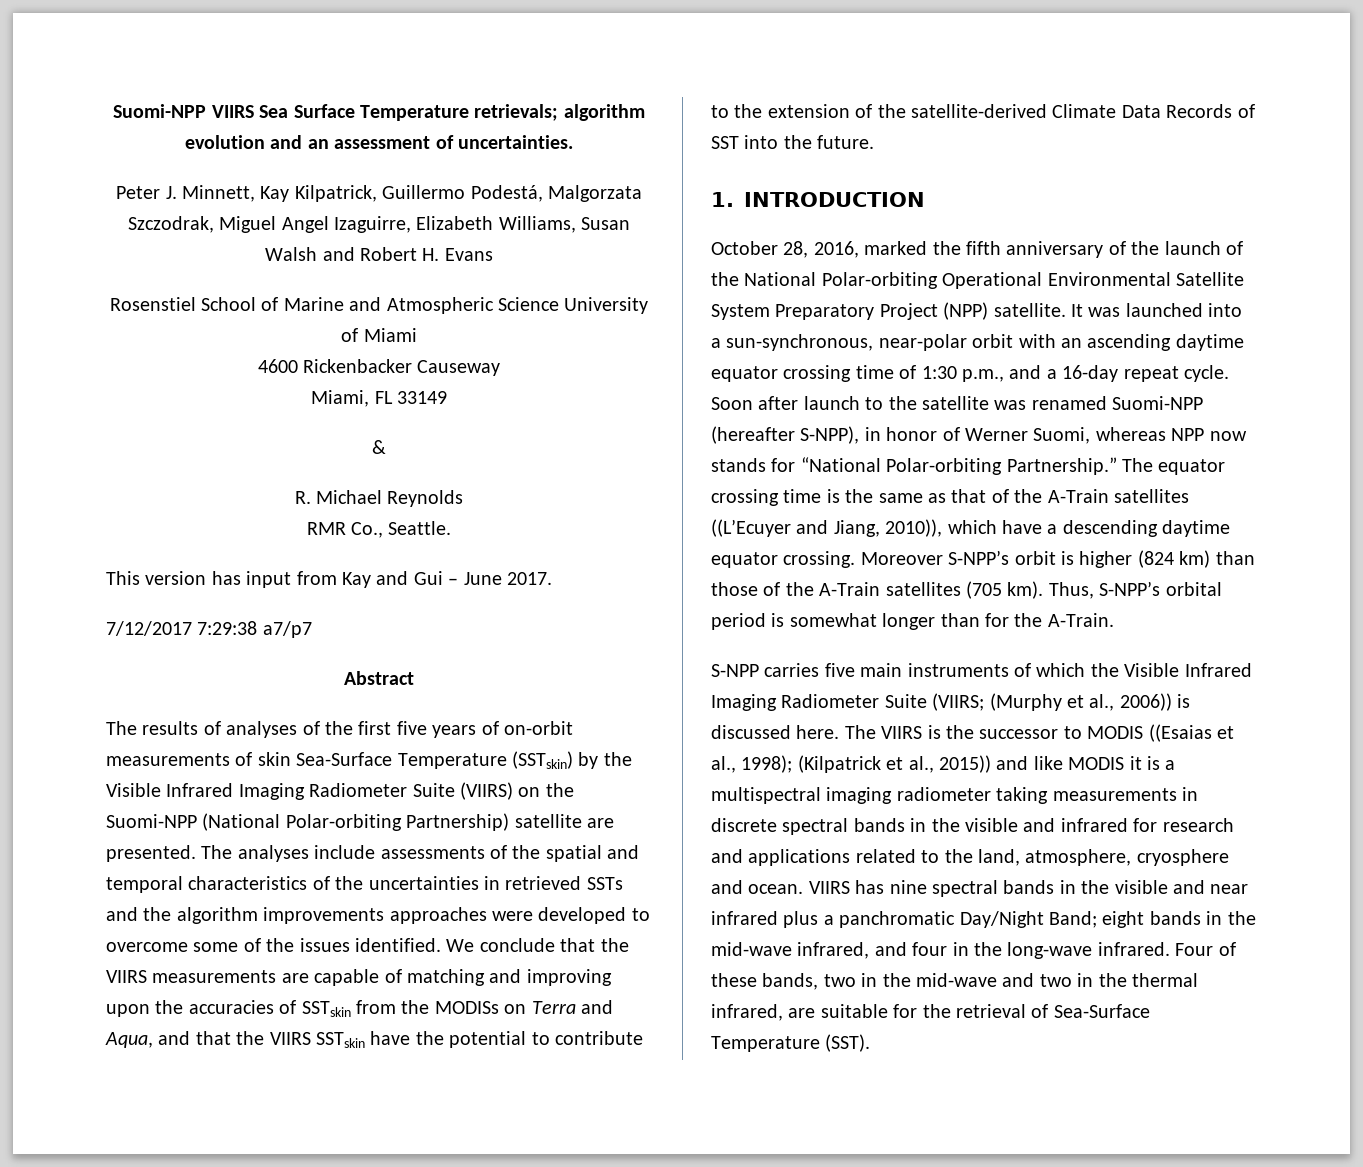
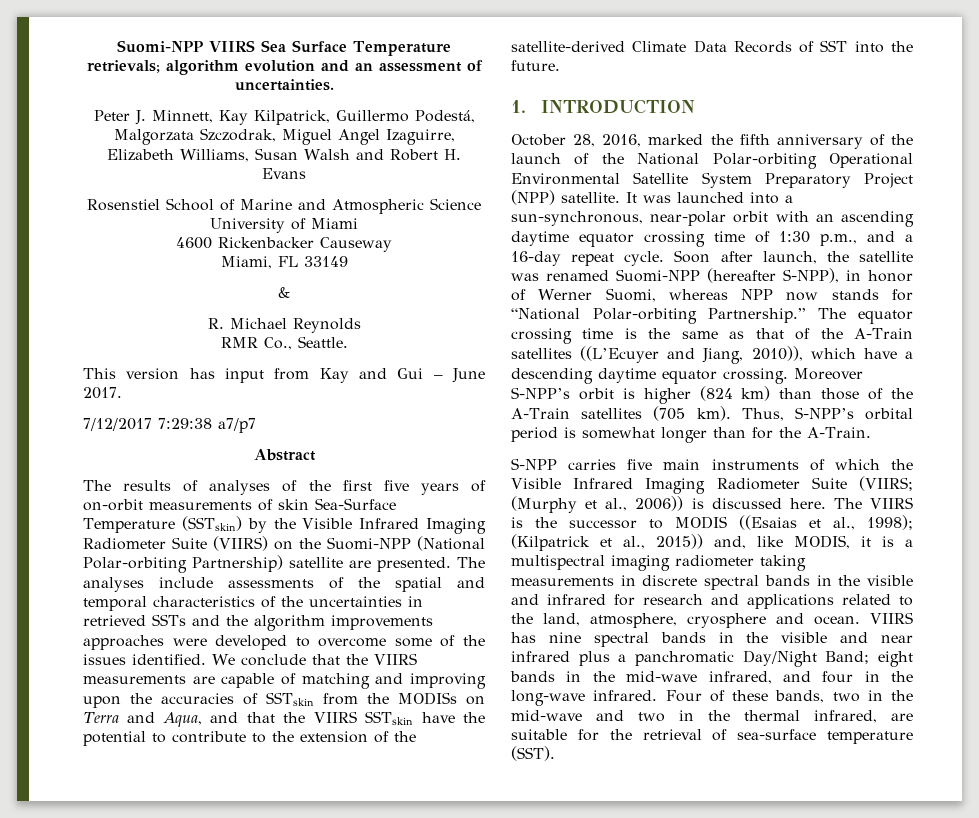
- Soon after launch to the satellite was renamed Suomi-NPP (hereafter S-NPP), in honor of Werner Suomi, whereas NPP now stands for “National Polar-orbiting Partnership.”
+ Soon after launch, the satellite was renamed Suomi-NPP (hereafter S-NPP), in honor of Werner Suomi, whereas NPP now stands for “National Polar-orbiting Partnership.”
- The VIIRS is the successor to MODIS ((Esaias et al., 1998); (Kilpatrick et al., 2015)) and like MODIS it is a multispectral imaging radiometer taking measurements in discrete spectral bands in the visible and infrared for research and applications related to the land, atmosphere, cryosphere and ocean.
+ The VIIRS is the successor to MODIS ((Esaias et al., 1998); (Kilpatrick et al., 2015)) and, like MODIS, it is a multispectral imaging radiometer taking measurements in discrete spectral bands in the visible and infrared for research and applications related to the land, atmosphere, cryosphere and ocean.
- Four of these bands, two in the mid-wave and two in the thermal infrared, are suitable for the retrieval of Sea-Surface Temperature (SST).
+ Four of these bands, two in the mid-wave and two in the thermal infrared, are suitable for the retrieval of sea-surface temperature (SST).

